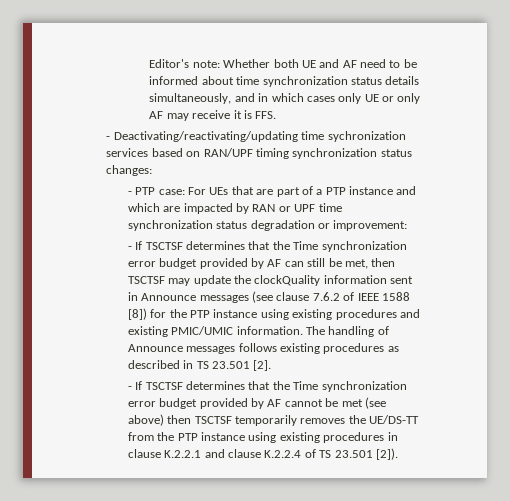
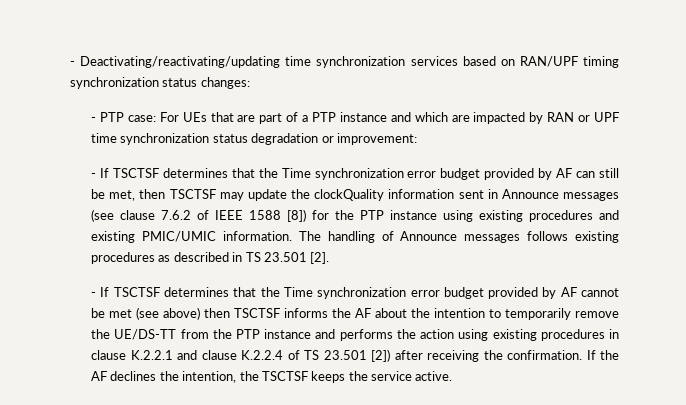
- Editor's note: Whether both UE and AF need to be informed about time synchronization status details simultaneously, and in which cases only UE or only AF may receive it is FFS.
- - Deactivating/reactivating/updating time sychronization services based on RAN/UPF timing synchronization status changes:
+ - Deactivating/reactivating/updating time synchronization services based on RAN/UPF timing synchronization status changes:
- - If TSCTSF determines that the Time synchronization error budget provided by AF cannot be met (see above) then TSCTSF temporarily removes the UE/DS-TT from the PTP instance using existing procedures in clause K.2.2.1 and clause K.2.2.4 of TS 23.501 [2]).
+ - If TSCTSF determines that the Time synchronization error budget provided by AF cannot be met (see above) then TSCTSF informs the AF about the intention to temporarily remove the UE/DS-TT from the PTP instance and performs the action using existing procedures in clause K.2.2.1 and clause K.2.2.4 of TS 23.501 [2]) after receiving the confirmation. If the AF declines the intention, the TSCTSF keeps the service active.

